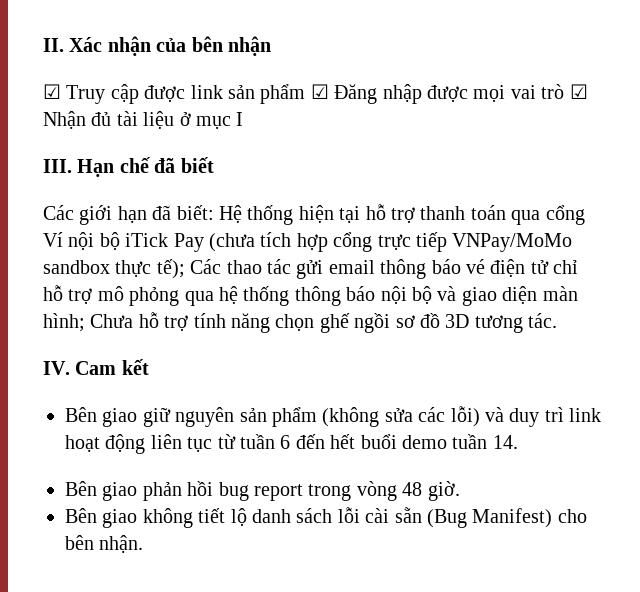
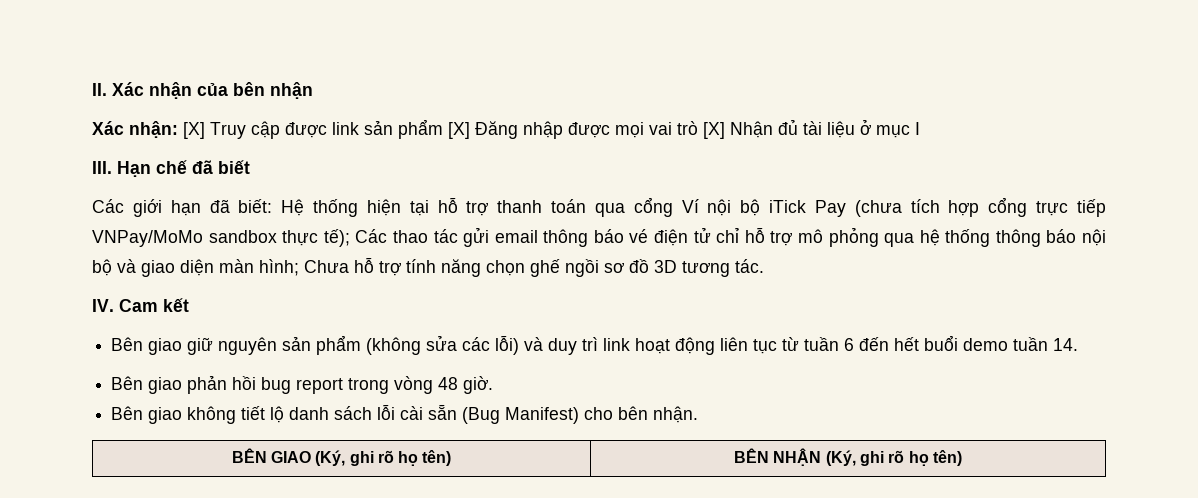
- ☑ Truy cập được link sản phẩm ☑ Đăng nhập được mọi vai trò ☑ Nhận đủ tài liệu ở mục I
+ Xác nhận: [X] Truy cập được link sản phẩm [X] Đăng nhập được mọi vai trò [X] Nhận đủ tài liệu ở mục I
+ BÊN GIAO (Ký, ghi rõ họ tên) | BÊN NHẬN (Ký, ghi rõ họ tên)

